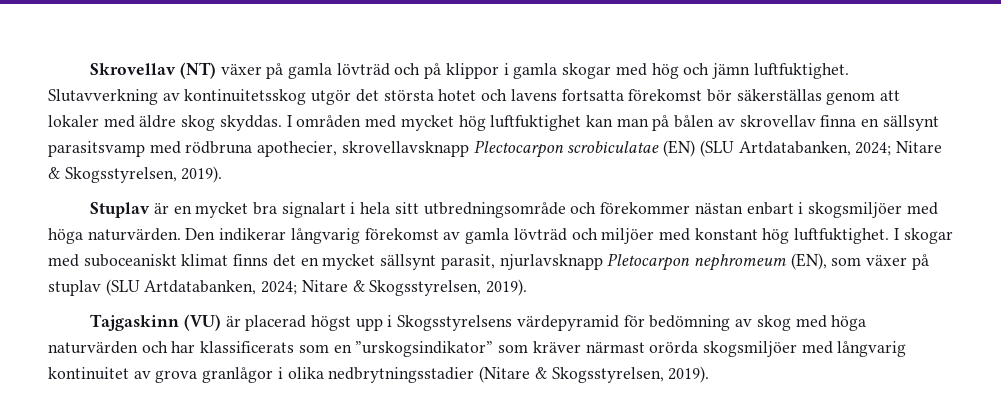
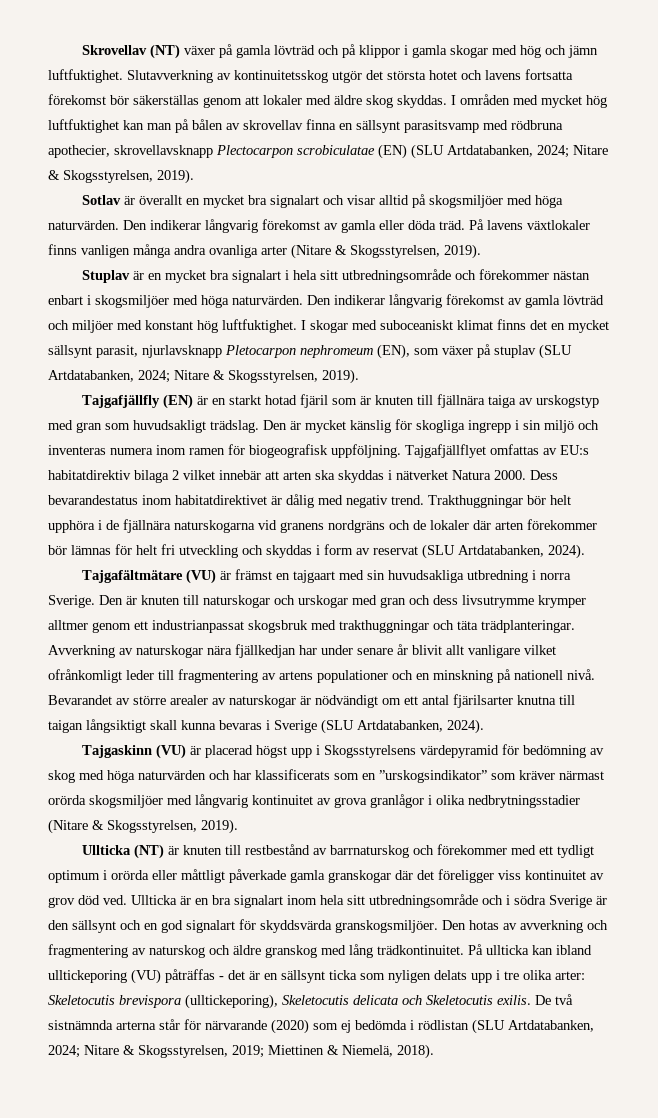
+ Sotlav är överallt en mycket bra signalart och visar alltid på skogsmiljöer med höga naturvärden. Den indikerar långvarig förekomst av gamla eller döda träd. På lavens växtlokaler finns vanligen många andra ovanliga arter (Nitare & Skogsstyrelsen, 2019).
+ Tajgafjällfly (EN) är en starkt hotad fjäril som är knuten till fjällnära taiga av urskogstyp med gran som huvudsakligt trädslag. Den är mycket känslig för skogliga ingrepp i sin miljö och inventeras numera inom ramen för biogeografisk uppföljning. Tajgafjällflyet omfattas av EU:s habitatdirektiv bilaga 2 vilket innebär att arten ska skyddas i nätverket Natura 2000. Dess bevarandestatus inom habitatdirektivet är dålig med negativ trend. Trakthuggningar bör helt upphöra i de fjällnära naturskogarna vid granens nordgräns och de lokaler där arten förekommer bör lämnas för helt fri utveckling och skyddas i form av reservat (SLU Artdatabanken, 2024).
+ Tajgafältmätare (VU) är främst en tajgaart med sin huvudsakliga utbredning i norra Sverige. Den är knuten till naturskogar och urskogar med gran och dess livsutrymme krymper alltmer genom ett industrianpassat skogsbruk med trakthuggningar och täta trädplanteringar. Avverkning av naturskogar nära fjällkedjan har under senare år blivit allt vanligare vilket ofrånkomligt leder till fragmentering av artens populationer och en minskning på nationell nivå. Bevarandet av större arealer av naturskogar är nödvändigt om ett antal fjärilsarter knutna till taigan långsiktigt skall kunna bevaras i Sverige (SLU Artdatabanken, 2024).
+ Ullticka (NT) är knuten till restbestånd av barrnaturskog och förekommer med ett tydligt optimum i orörda eller måttligt påverkade gamla granskogar där det föreligger viss kontinuitet av grov död ved. Ullticka är en bra signalart inom hela sitt utbredningsområde och i södra Sverige är den sällsynt och en god signalart för skyddsvärda granskogsmiljöer. Den hotas av avverkning och fragmentering av naturskog och äldre granskog med lång trädkontinuitet. På ullticka kan ibland ulltickeporing (VU) påträffas - det är en sällsynt ticka som nyligen delats upp i tre olika arter: Skeletocutis brevispora (ulltickeporing), Skeletocutis delicata och Skeletocutis exilis. De två sistnämnda arterna står för närvarande (2020) som ej bedömda i rödlistan (SLU Artdatabanken, 2024; Nitare & Skogsstyrelsen, 2019; Miettinen & Niemelä, 2018).

